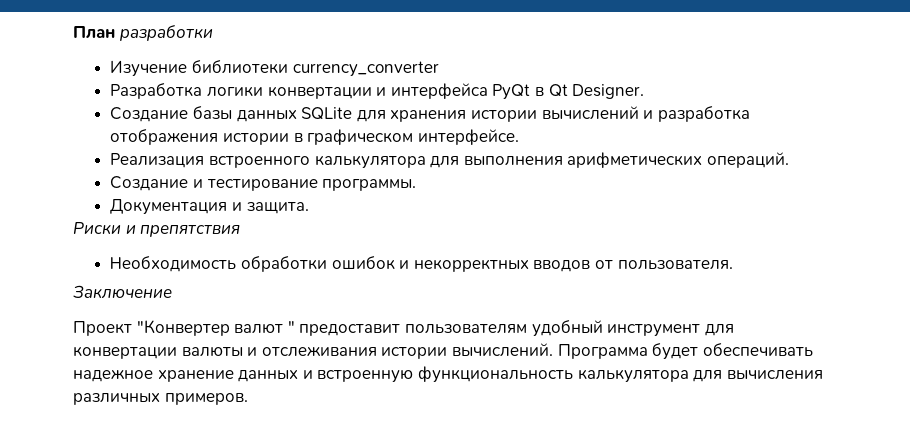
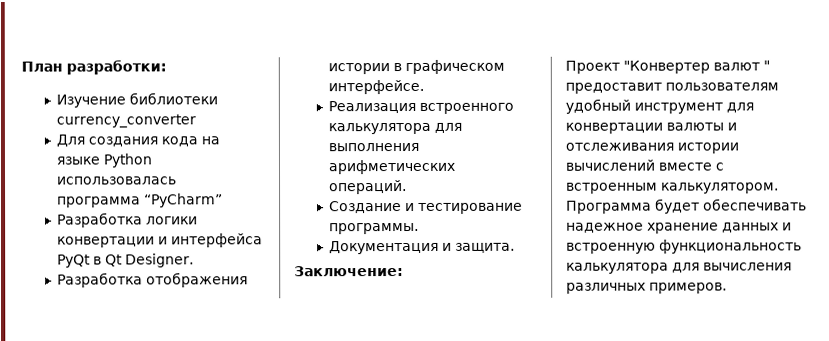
- План разработки
+ План разработки:
+ Для создания кода на языке Python использовалась программа “PyCharm”
- Создание базы данных SQLite для хранения истории вычислений и разработка отображения истории в графическом интерфейсе.
+ Разработка отображения истории в графическом интерфейсе.
- Риски и препятствия
- Необходимость обработки ошибок и некорректных вводов от пользователя.
- Заключение
+ Заключение:
- Проект "Конвертер валют " предоставит пользователям удобный инструмент для конвертации валюты и отслеживания истории вычислений.
+ Проект "Конвертер валют " предоставит пользователям удобный инструмент для конвертации валюты и отслеживания истории вычислений вместе с встроенным калькулятором.

